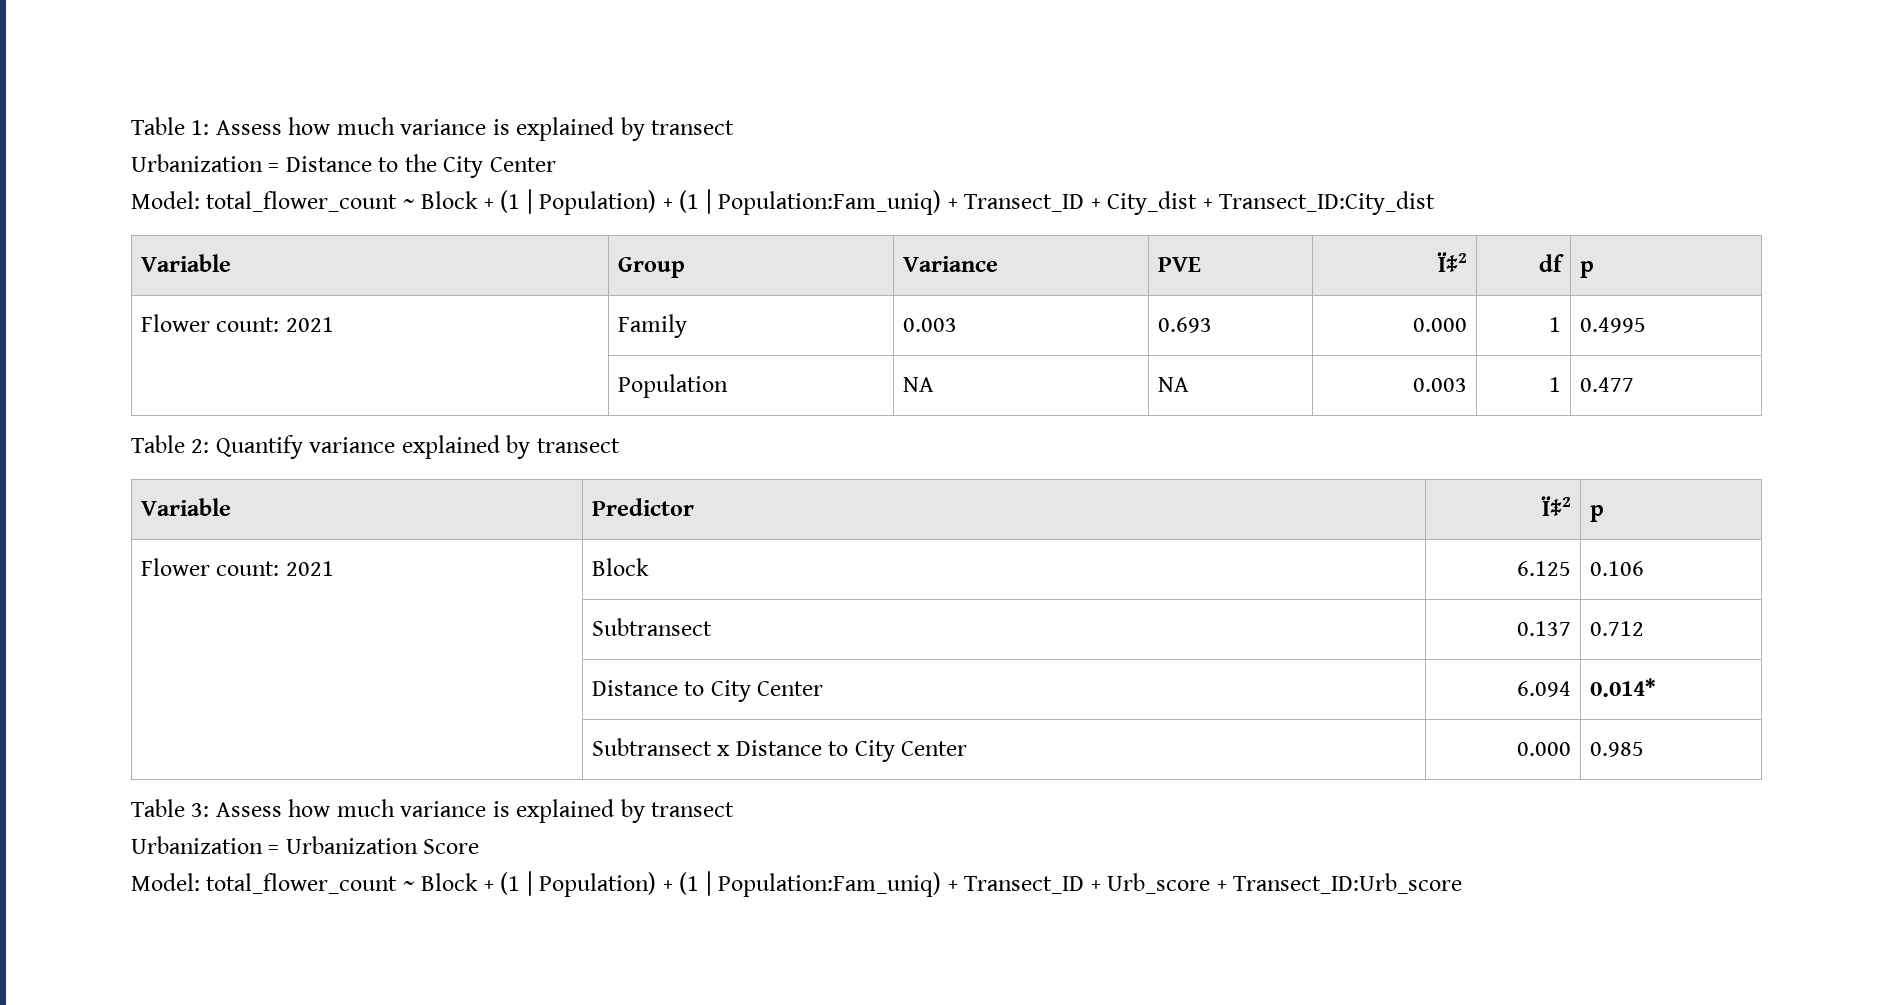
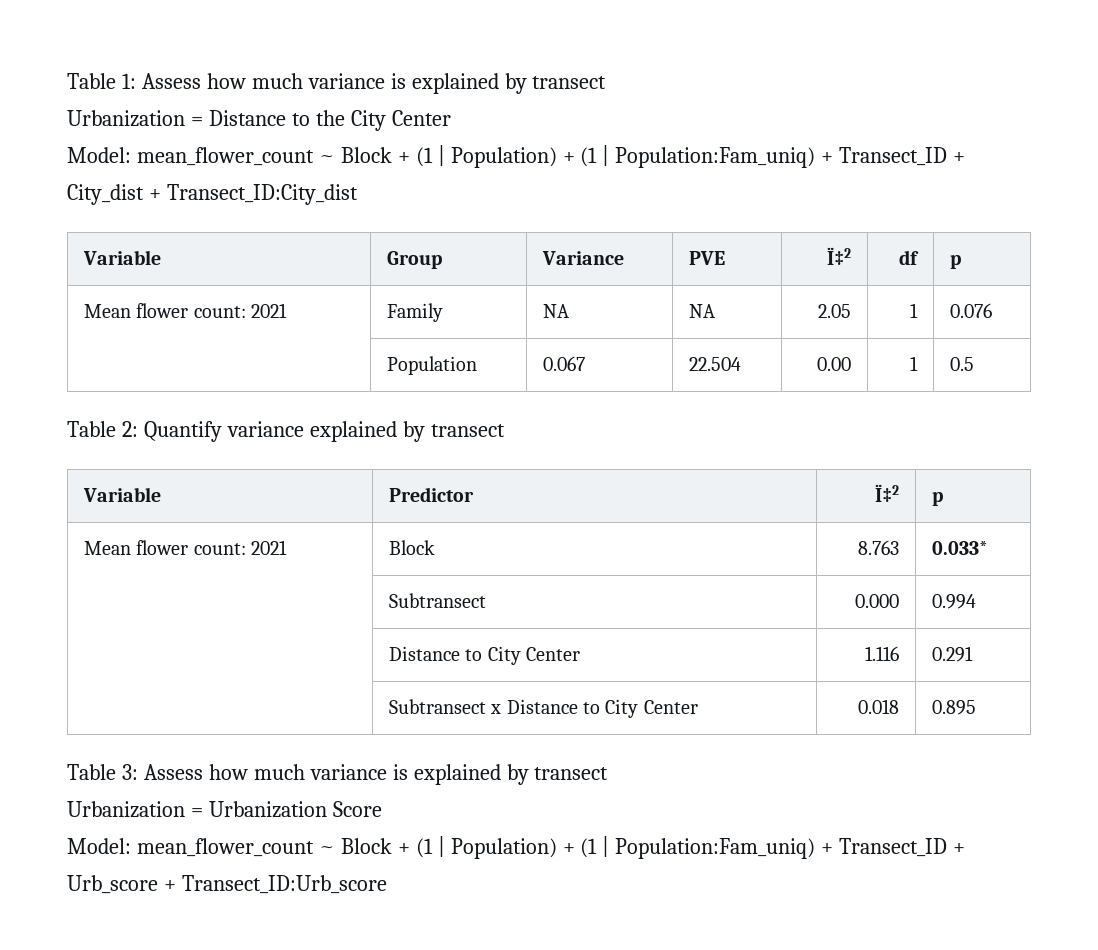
- Model: total_flower_count ~ Block + (1 | Population) + (1 | Population:Fam_uniq) + Transect_ID + City_dist + Transect_ID:City_dist
+ Model: mean_flower_count ~ Block + (1 | Population) + (1 | Population:Fam_uniq) + Transect_ID + City_dist + Transect_ID:City_dist
- Flower count: 2021 | Family | 0.003 | 0.693 | 0.000 | 1 | 0.4995
+ Mean flower count: 2021 | Family | NA | NA | 2.05 | 1 | 0.076
- | Population | NA | NA | 0.003 | 1 | 0.477
+ | Population | 0.067 | 22.504 | 0.00 | 1 | 0.5
- Flower count: 2021 | Block | 6.125 | 0.106
+ Mean flower count: 2021 | Block | 8.763 | 0.033*
- | Subtransect | 0.137 | 0.712
- | Distance to City Center | 6.094 | 0.014*
+ | Subtransect | 0.000 | 0.994
+ | Distance to City Center | 1.116 | 0.291
- | Subtransect x Distance to City Center | 0.000 | 0.985
+ | Subtransect x Distance to City Center | 0.018 | 0.895
- Model: total_flower_count ~ Block + (1 | Population) + (1 | Population:Fam_uniq) + Transect_ID + Urb_score + Transect_ID:Urb_score
+ Model: mean_flower_count ~ Block + (1 | Population) + (1 | Population:Fam_uniq) + Transect_ID + Urb_score + Transect_ID:Urb_score

